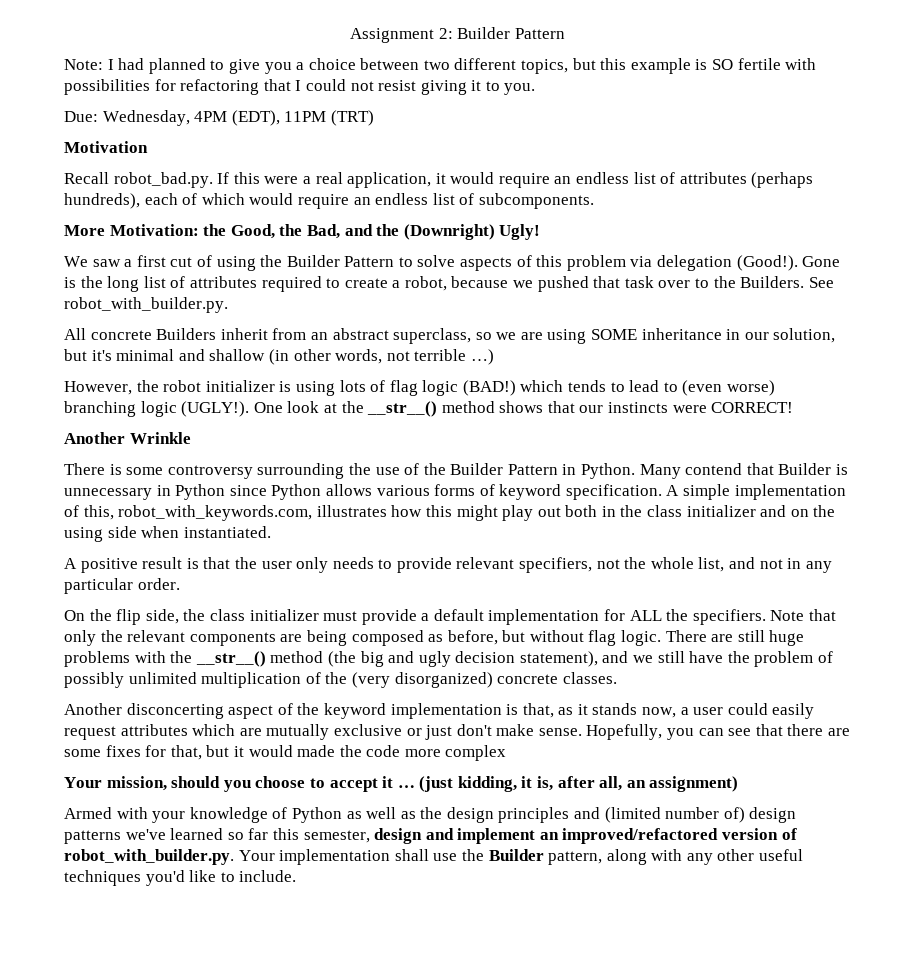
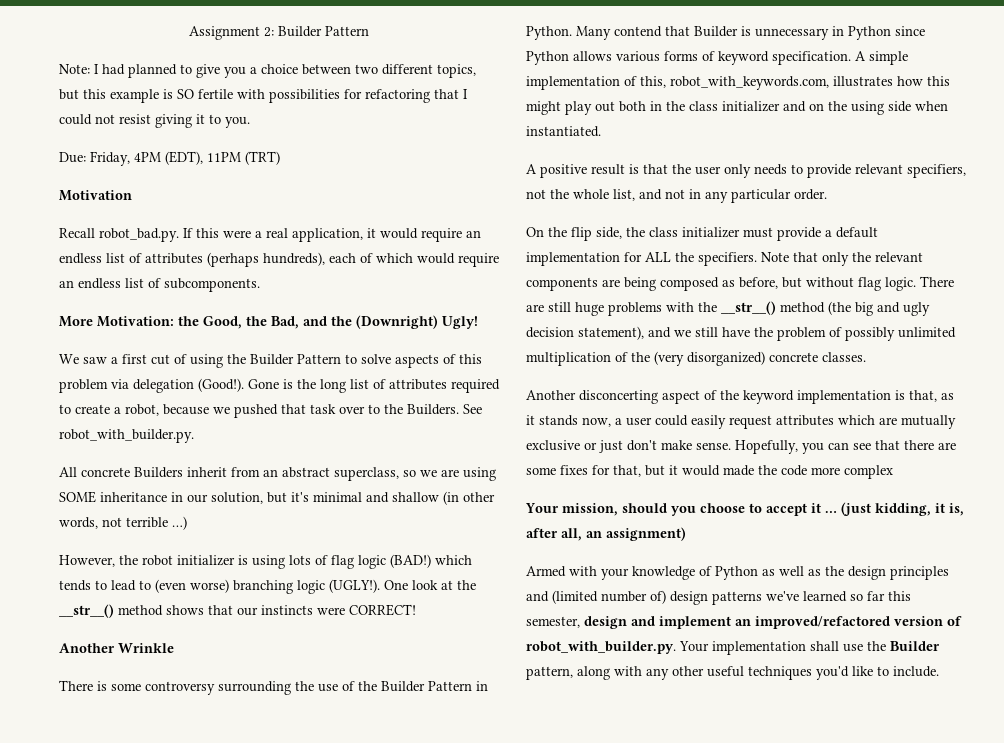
- Due: Wednesday, 4PM (EDT), 11PM (TRT)
+ Due: Friday, 4PM (EDT), 11PM (TRT)

